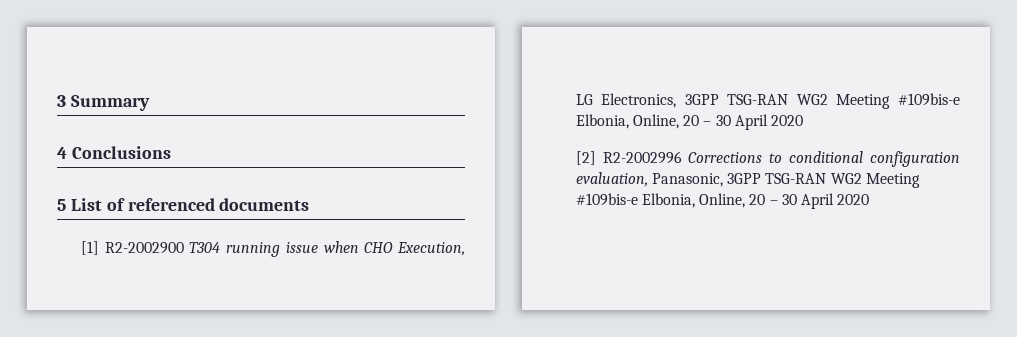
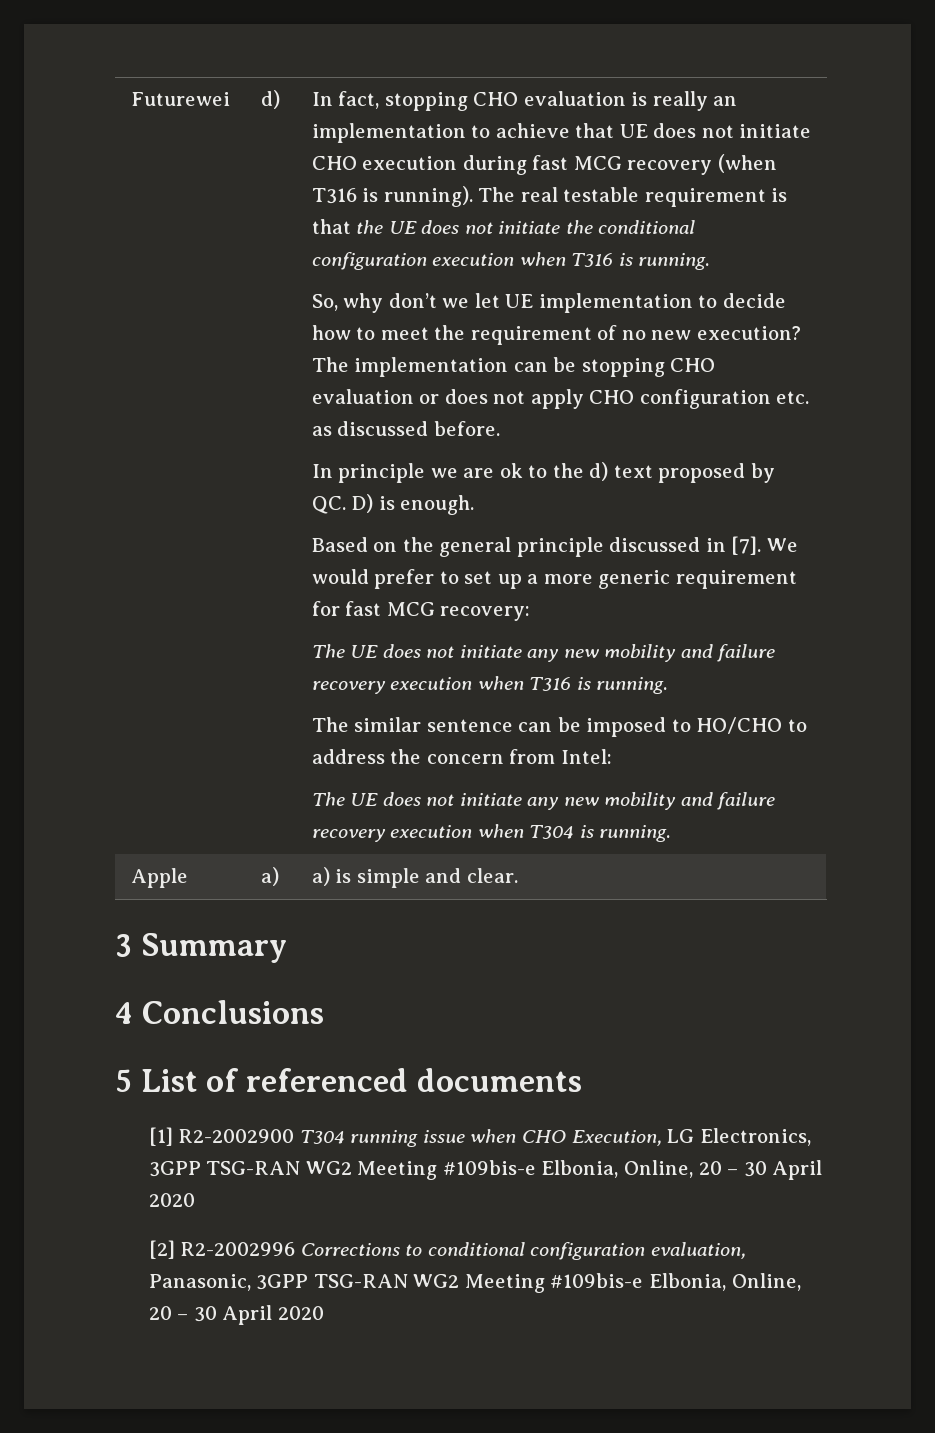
+ Futurewei | d) | In fact, stopping CHO evaluation is really an implementation to achieve that UE does not initiate CHO execution during fast MCG recovery (when T316 is running). The real testable requirement is that the UE does not initiate the conditional configuration execution when T316 is running.
+ So, why don’t we let UE implementation to decide how to meet the requirement of no new execution? The implementation can be stopping CHO evaluation or does not apply CHO configuration etc. as discussed before.
+ In principle we are ok to the d) text proposed by QC. D) is enough.
+ Based on the general principle discussed in [7]. We would prefer to set up a more generic requirement for fast MCG recovery:
+ The UE does not initiate any new mobility and failure recovery execution when T316 is running.
+ The similar sentence can be imposed to HO/CHO to address the concern from Intel:
+ The UE does not initiate any new mobility and failure recovery execution when T304 is running.
+ Apple | a) | a) is simple and clear.

